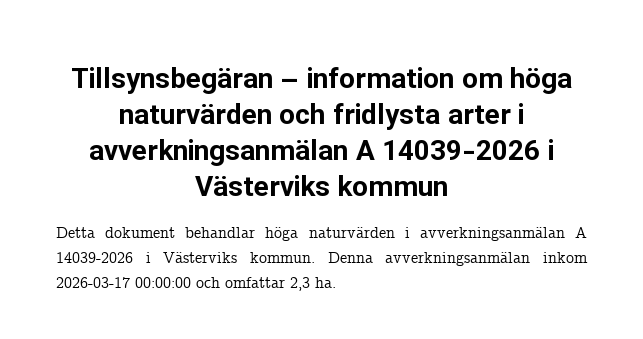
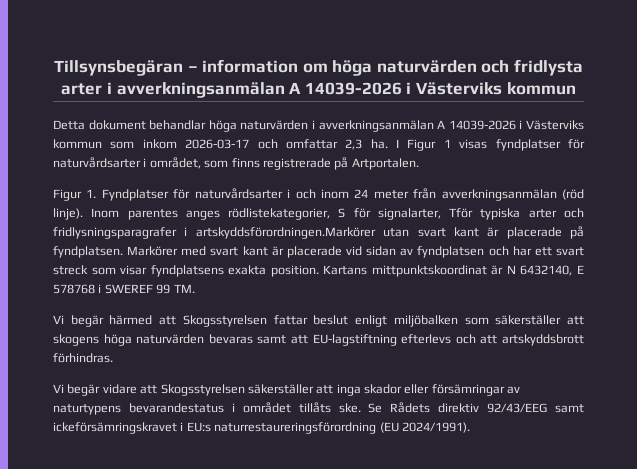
- Detta dokument behandlar höga naturvärden i avverkningsanmälan A 14039-2026 i Västerviks kommun. Denna avverkningsanmälan inkom 2026-03-17 00:00:00 och omfattar 2,3 ha.
+ Detta dokument behandlar höga naturvärden i avverkningsanmälan A 14039-2026 i Västerviks kommun som inkom 2026-03-17 och omfattar 2,3 ha.
+ I Figur 1 visas fyndplatser för naturvårdsarter i området, som finns registrerade på Artportalen.
+ Figur 1. Fyndplatser för naturvårdsarter i och inom 24 meter från avverkningsanmälan (röd linje). Inom parentes anges rödlistekategorier, S för signalarter, Tför typiska arter och fridlysningsparagrafer i artskyddsförordningen.Markörer utan svart kant är placerade på fyndplatsen. Markörer med svart kant är placerade vid sidan av fyndplatsen och har ett svart streck som visar fyndplatsens exakta position. Kartans mittpunktskoordinat är N 6432140, E 578768 i SWEREF 99 TM.
+ Vi begär härmed att Skogsstyrelsen fattar beslut enligt miljöbalken som säkerställer att skogens höga naturvärden bevaras samt att EU-lagstiftning efterlevs och att artskyddsbrott förhindras.
+ Vi begär vidare att Skogsstyrelsen säkerställer att inga skador eller försämringar av naturtypens bevarandestatus i området tillåts ske. Se Rådets direktiv 92/43/EEG samt ickeförsämringskravet i EU:s naturrestaureringsförordning (EU 2024/1991).

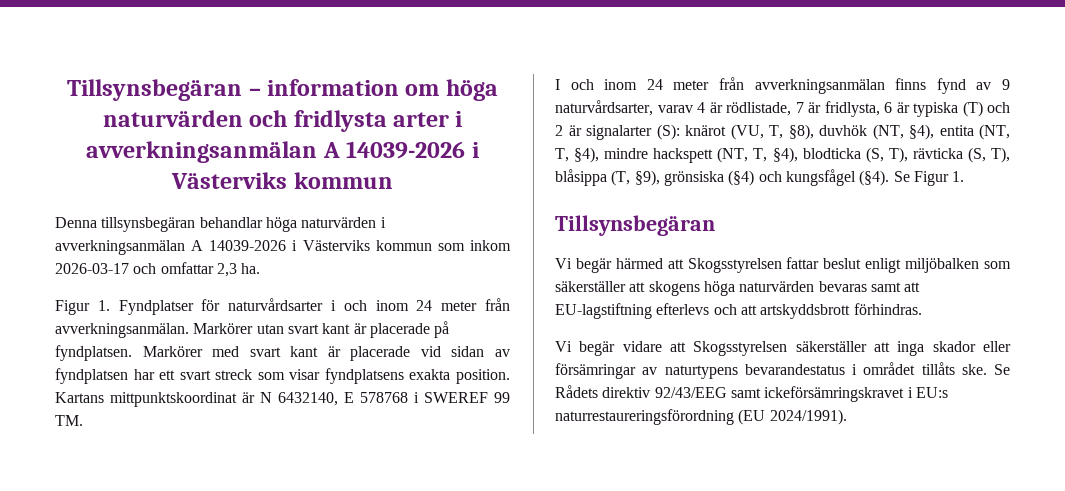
- Detta dokument behandlar höga naturvärden i avverkningsanmälan A 14039-2026 i Västerviks kommun som inkom 2026-03-17 och omfattar 2,3 ha. I Figur 1 visas fyndplatser för naturvårdsarter i området, som finns registrerade på Artportalen.
+ Denna tillsynsbegäran behandlar höga naturvärden i avverkningsanmälan A 14039-2026 i Västerviks kommun som inkom 2026-03-17 och omfattar 2,3 ha.
- Figur 1. Fyndplatser för naturvårdsarter i och inom 24 meter från avverkningsanmälan (röd linje). Inom parentes anges rödlistekategorier, S för signalarter, Tför typiska arter och fridlysningsparagrafer i artskyddsförordningen.Markörer utan svart kant är placerade på fyndplatsen.
+ Figur 1. Fyndplatser för naturvårdsarter i och inom 24 meter från avverkningsanmälan. Markörer utan svart kant är placerade på fyndplatsen.
- Markörer med svart kant är placerade vid sidan av fyndplatsen och har ett svart streck som visar fyndplatsens exakta position.
+ Markörer med svart kant är placerade vid sidan av fyndplatsen har ett svart streck som visar fyndplatsens exakta position.
+ I och inom 24 meter från avverkningsanmälan finns fynd av 9 naturvårdsarter, varav 4 är rödlistade, 7 är fridlysta, 6 är typiska (T) och 2 är signalarter (S): knärot (VU, T, §8), duvhök (NT, §4), entita (NT, T, §4), mindre hackspett (NT, T, §4), blodticka (S, T), rävticka (S, T), blåsippa (T, §9), grönsiska (§4) och kungsfågel (§4). Se Figur 1.
+ Tillsynsbegäran

